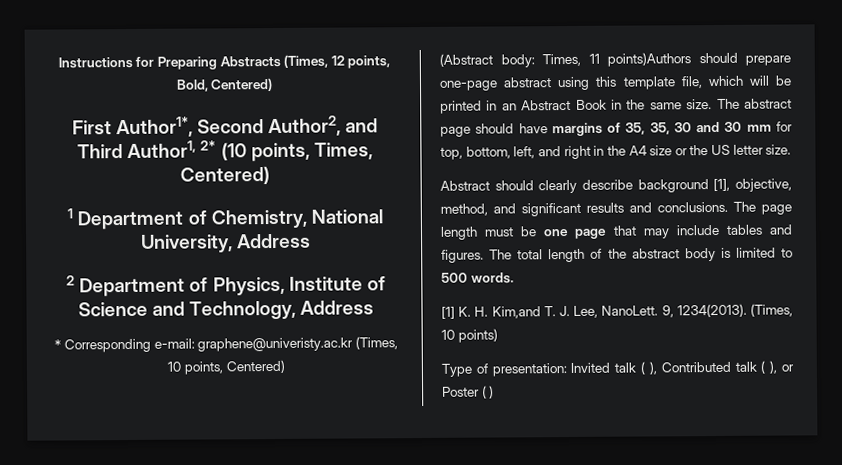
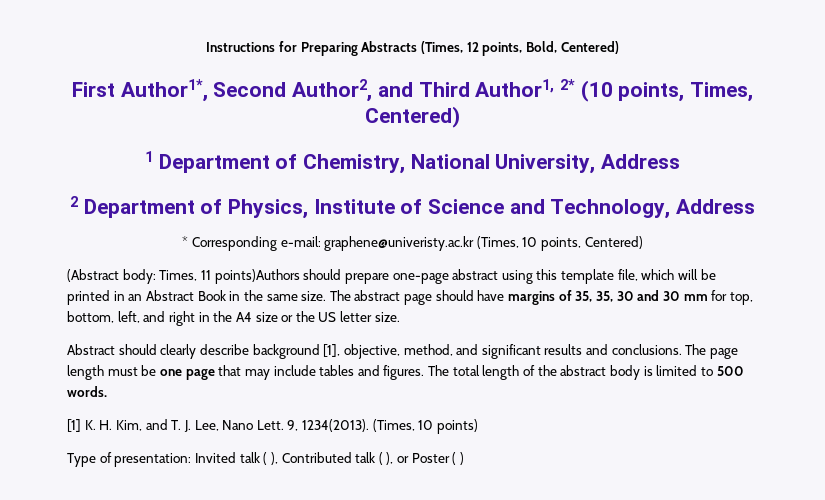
- [1] K. H. Kim,and T. J. Lee, NanoLett.
+ [1] K. H. Kim, and T. J. Lee, Nano Lett.

